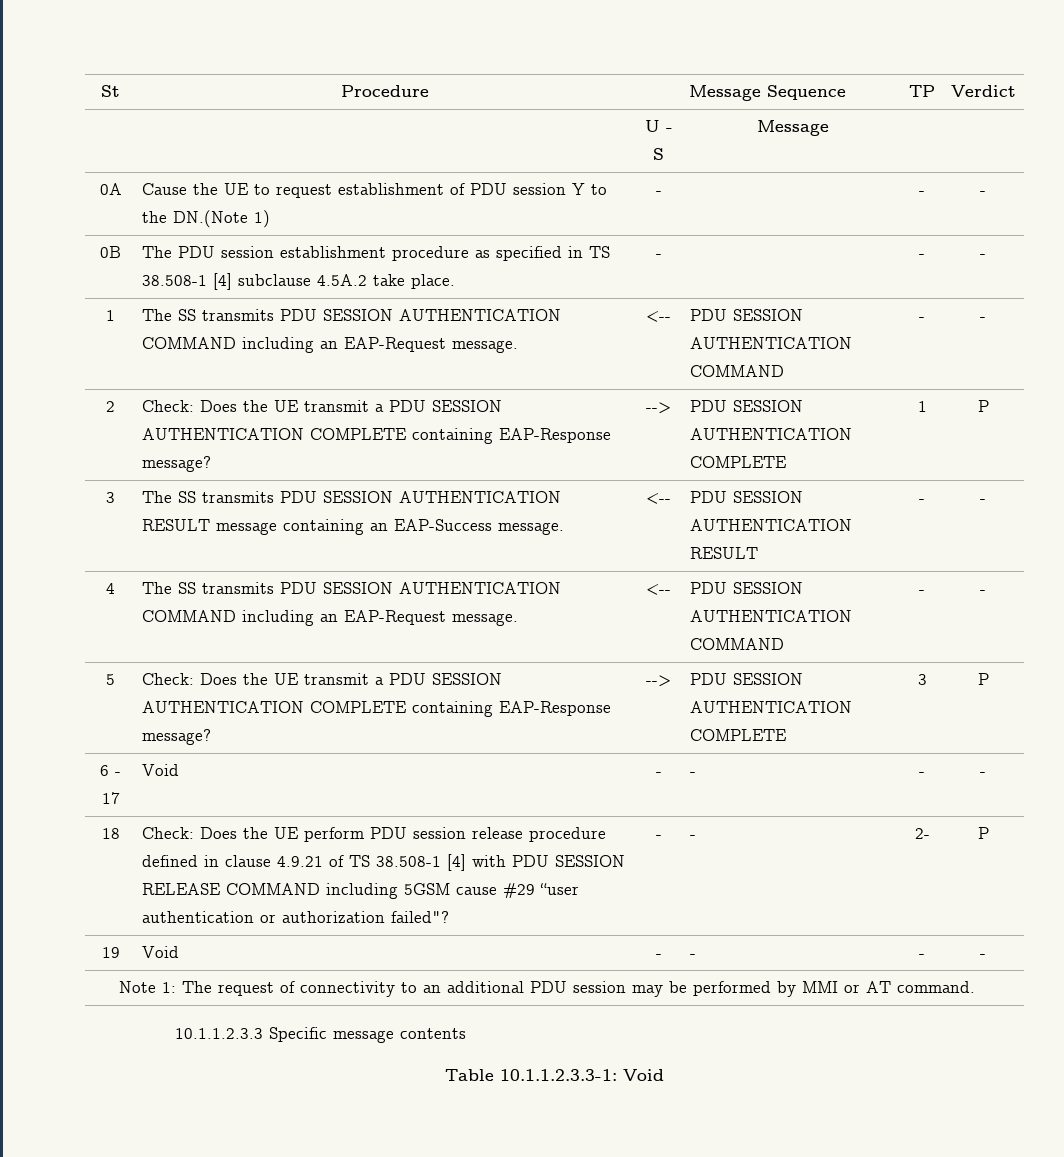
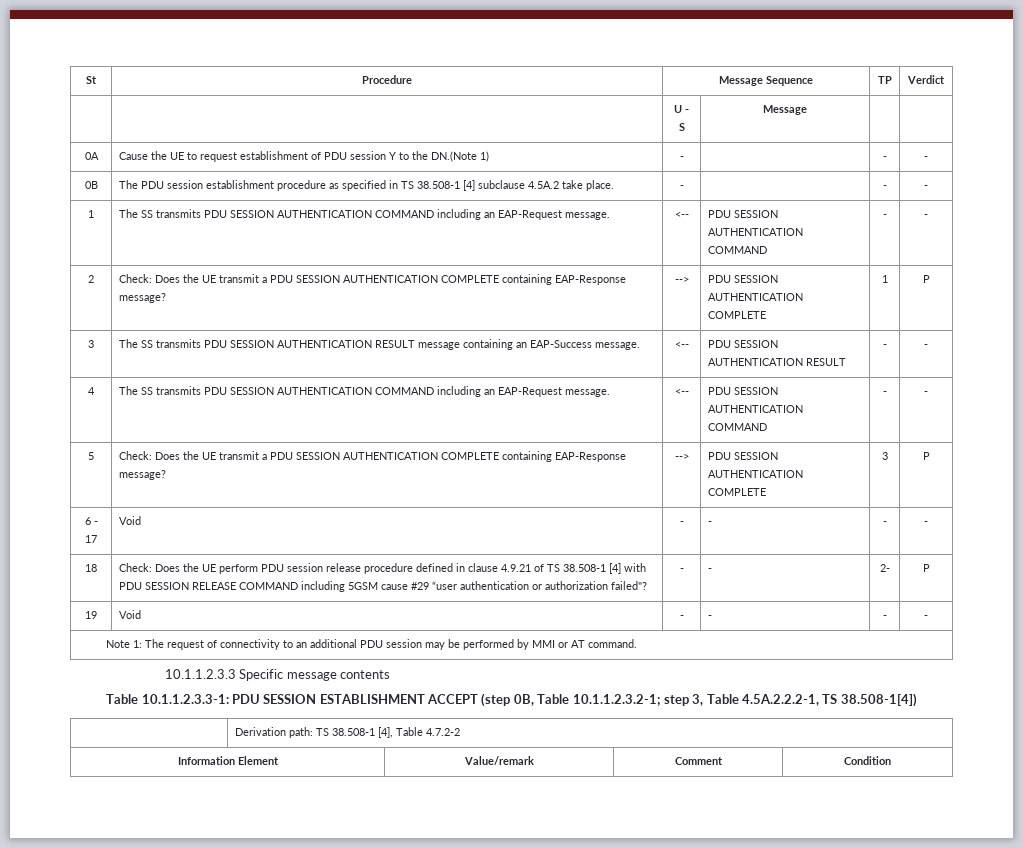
- Table 10.1.1.2.3.3-1: Void
+ Table 10.1.1.2.3.3-1: PDU SESSION ESTABLISHMENT ACCEPT (step 0B, Table 10.1.1.2.3.2-1; step 3, Table 4.5A.2.2.2-1, TS 38.508-1[4])
+ | Derivation path: TS 38.508-1 [4], Table 4.7.2-2
+ Information Element | Value/remark | Comment | Condition

